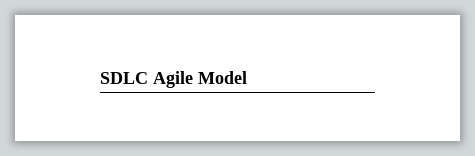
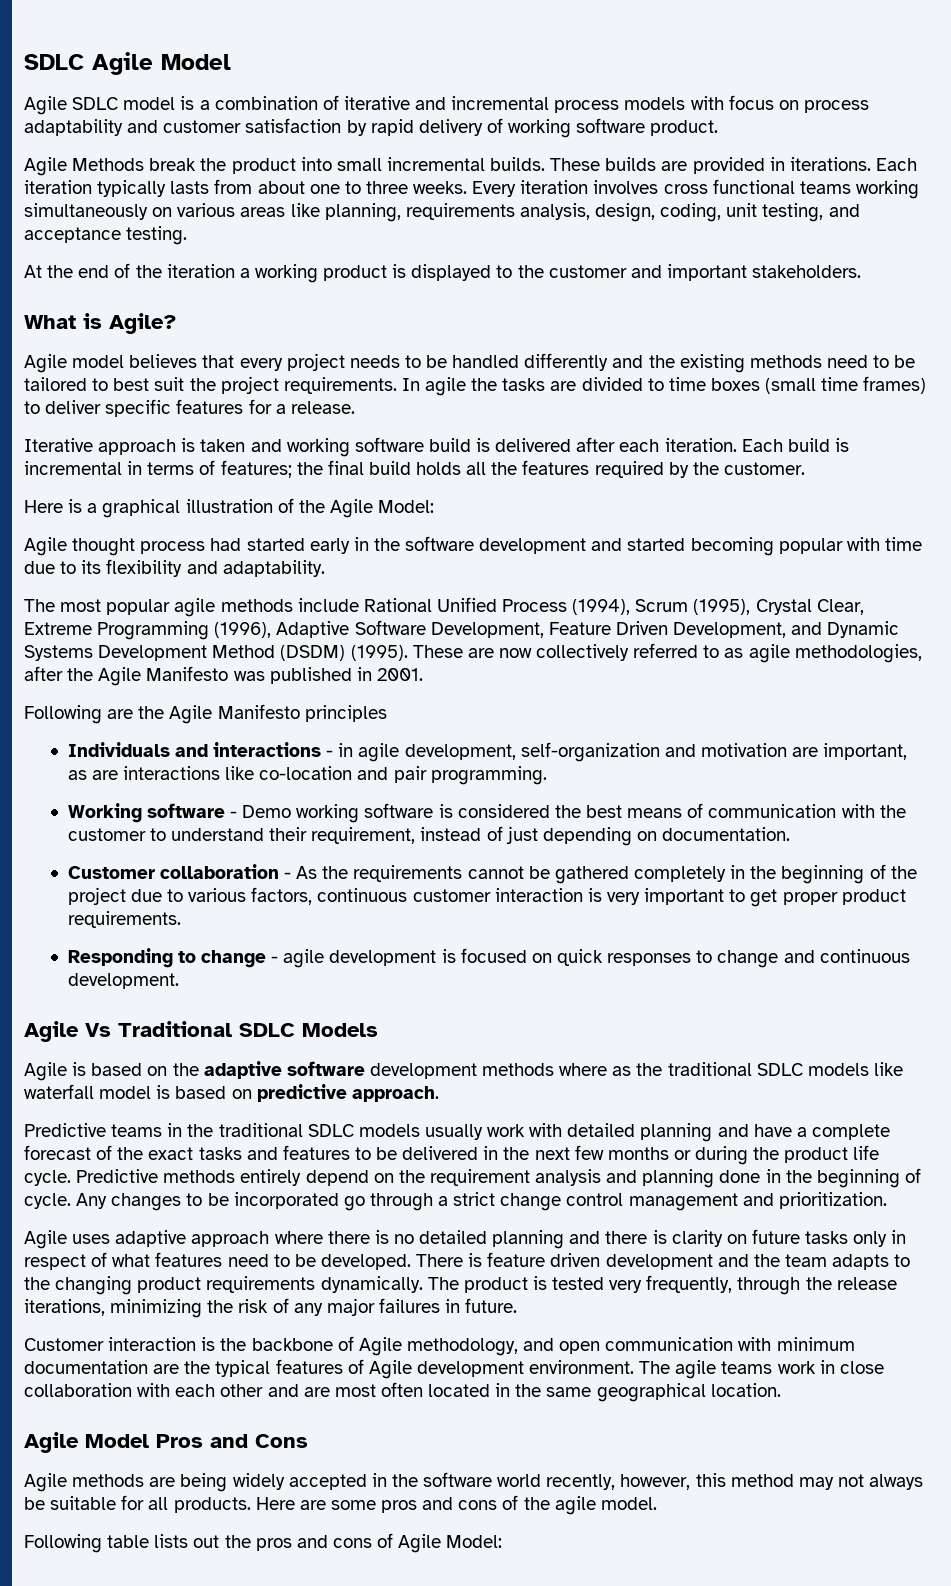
+ Agile SDLC model is a combination of iterative and incremental process models with focus on process adaptability and customer satisfaction by rapid delivery of working software product.
+ Agile Methods break the product into small incremental builds. These builds are provided in iterations. Each iteration typically lasts from about one to three weeks. Every iteration involves cross functional teams working simultaneously on various areas like planning, requirements analysis, design, coding, unit testing, and acceptance testing.
+ At the end of the iteration a working product is displayed to the customer and important stakeholders.
+ What is Agile?
+ Agile model believes that every project needs to be handled differently and the existing methods need to be tailored to best suit the project requirements. In agile the tasks are divided to time boxes (small time frames) to deliver specific features for a release.
+ Iterative approach is taken and working software build is delivered after each iteration. Each build is incremental in terms of features; the final build holds all the features required by the customer.
+ Here is a graphical illustration of the Agile Model:
+ Agile thought process had started early in the software development and started becoming popular with time due to its flexibility and adaptability.
+ The most popular agile methods include Rational Unified Process (1994), Scrum (1995), Crystal Clear, Extreme Programming (1996), Adaptive Software Development, Feature Driven Development, and Dynamic Systems Development Method (DSDM) (1995). These are now collectively referred to as agile methodologies, after the Agile Manifesto was published in 2001.
+ Following are the Agile Manifesto principles
+ Individuals and interactions - in agile development, self-organization and motivation are important, as are interactions like co-location and pair programming.
+ Working software - Demo working software is considered the best means of communication with the customer to understand their requirement, instead of just depending on documentation.
+ Customer collaboration - As the requirements cannot be gathered completely in the beginning of the project due to various factors, continuous customer interaction is very important to get proper product requirements.
+ Responding to change - agile development is focused on quick responses to change and continuous development.
+ Agile Vs Traditional SDLC Models
+ Agile is based on the adaptive software development methods where as the traditional SDLC models like waterfall model is based on predictive approach.
+ Predictive teams in the traditional SDLC models usually work with detailed planning and have a complete forecast of the exact tasks and features to be delivered in the next few months or during the product life cycle. Predictive methods entirely depend on the requirement analysis and planning done in the beginning of cycle. Any changes to be incorporated go through a strict change control management and prioritization.
+ Agile uses adaptive approach where there is no detailed planning and there is clarity on future tasks only in respect of what features need to be developed. There is feature driven development and the team adapts to the changing product requirements dynamically. The product is tested very frequently, through the release iterations, minimizing the risk of any major failures in future.
+ Customer interaction is the backbone of Agile methodology, and open communication with minimum documentation are the typical features of Agile development environment. The agile teams work in close collaboration with each other and are most often located in the same geographical location.
+ Agile Model Pros and Cons
+ Agile methods are being widely accepted in the software world recently, however, this method may not always be suitable for all products. Here are some pros and cons of the agile model.
+ Following table lists out the pros and cons of Agile Model:

